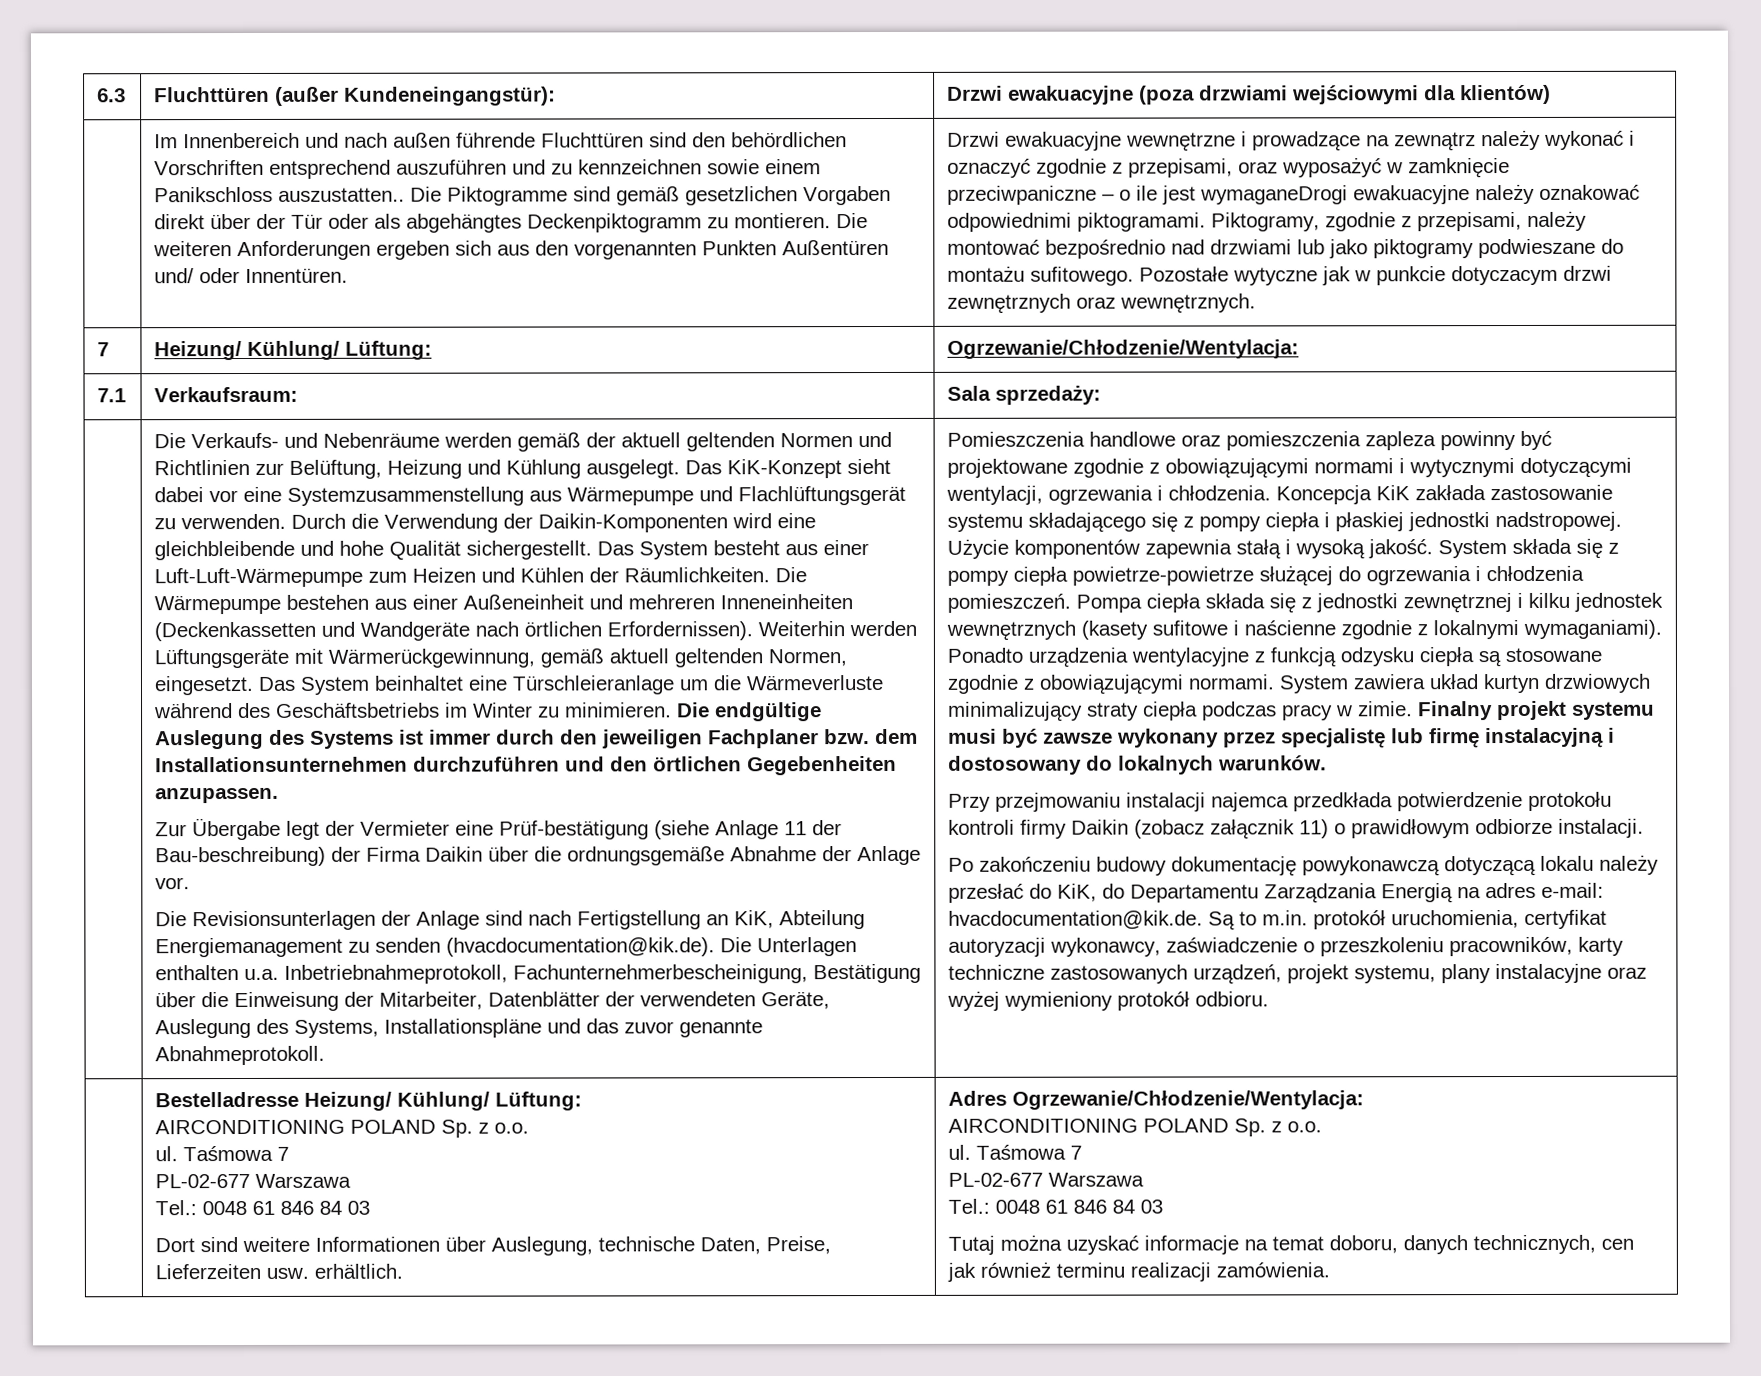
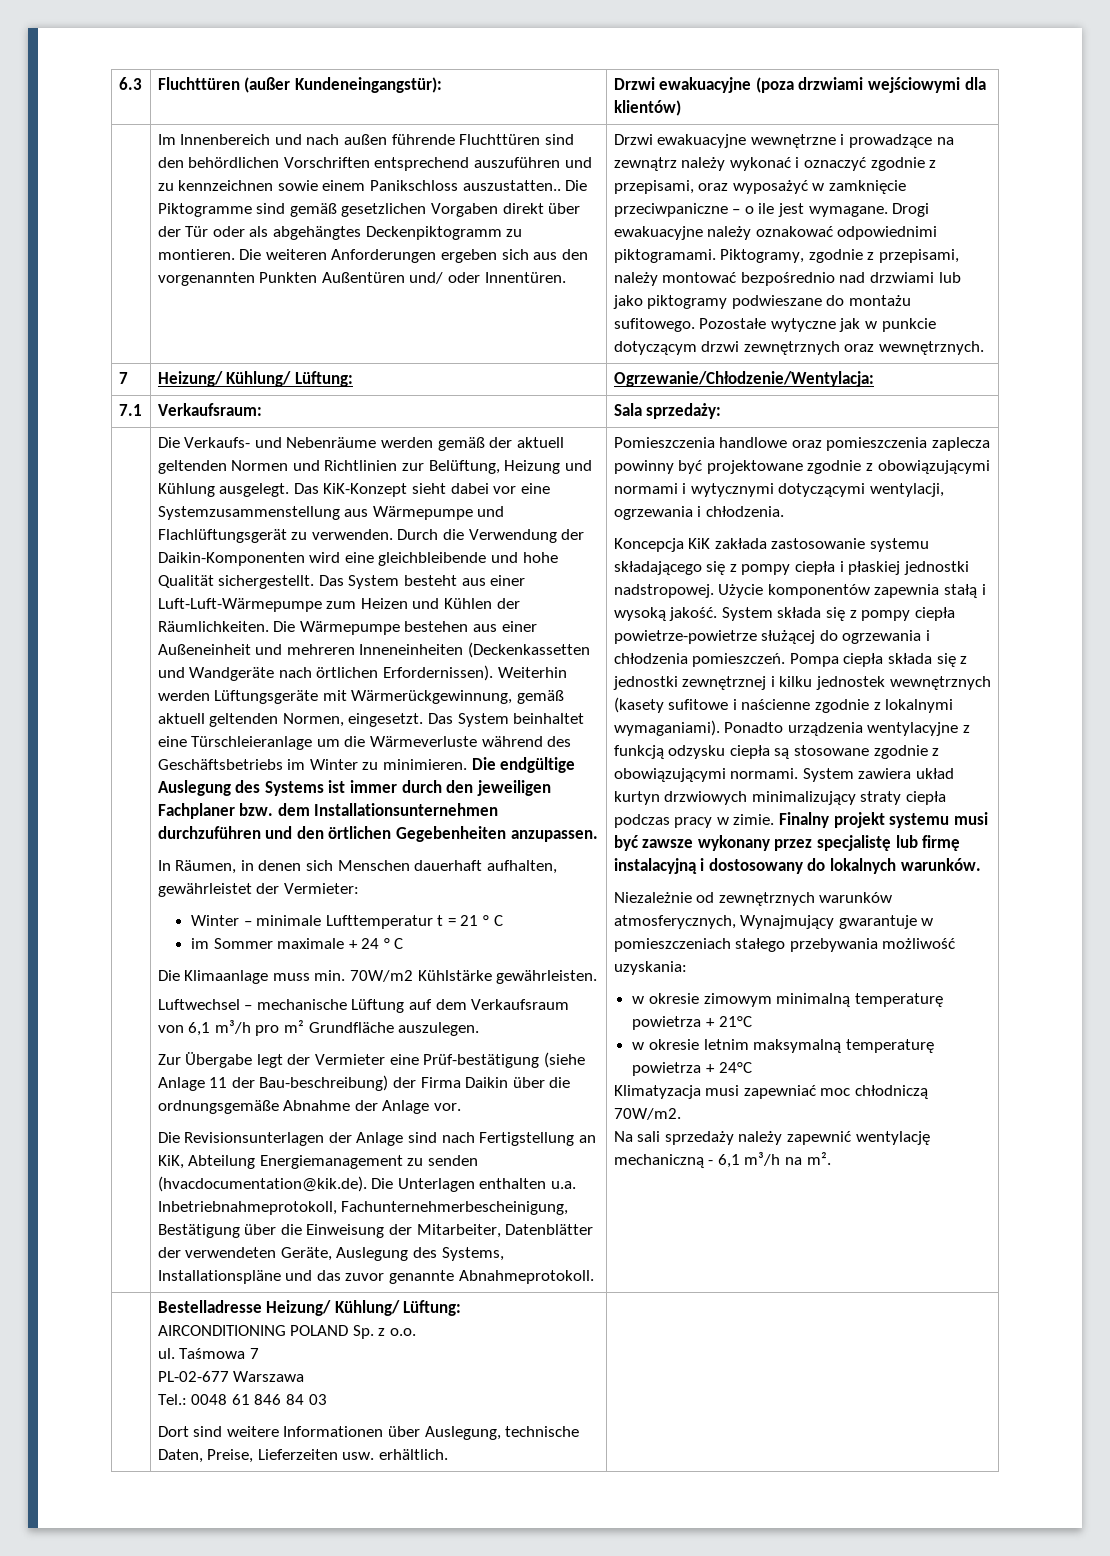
- Drzwi ewakuacyjne wewnętrzne i prowadzące na zewnątrz należy wykonać i oznaczyć zgodnie z przepisami, oraz wyposażyć w zamknięcie przeciwpaniczne – o ile jest wymaganeDrogi ewakuacyjne należy oznakować odpowiednimi piktogramami.
+ Drzwi ewakuacyjne wewnętrzne i prowadzące na zewnątrz należy wykonać i oznaczyć zgodnie z przepisami, oraz wyposażyć w zamknięcie przeciwpaniczne – o ile jest wymagane. Drogi ewakuacyjne należy oznakować odpowiednimi piktogramami.
- Pozostałe wytyczne jak w punkcie dotyczacym drzwi zewnętrznych oraz wewnętrznych.
+ Pozostałe wytyczne jak w punkcie dotyczącym drzwi zewnętrznych oraz wewnętrznych.
+ In Räumen, in denen sich Menschen dauerhaft aufhalten, gewährleistet der Vermieter:
+ Winter – minimale Lufttemperatur t = 21 ° C
+ im Sommer maximale + 24 ° C
+ Die Klimaanlage muss min. 70W/m2 Kühlstärke gewährleisten.
+ Luftwechsel – mechanische Lüftung auf dem Verkaufsraum von 6,1 m³/h pro m² Grundfläche auszulegen.
- Pomieszczenia handlowe oraz pomieszczenia zapleza powinny być projektowane zgodnie z obowiązującymi normami i wytycznymi dotyczącymi wentylacji, ogrzewania i chłodzenia. Koncepcja KiK zakłada zastosowanie systemu składającego się z pompy ciepła i płaskiej jednostki nadstropowej.
+ Pomieszczenia handlowe oraz pomieszczenia zaplecza powinny być projektowane zgodnie z obowiązującymi normami i wytycznymi dotyczącymi wentylacji, ogrzewania i chłodzenia.
+ Koncepcja KiK zakłada zastosowanie systemu składającego się z pompy ciepła i płaskiej jednostki nadstropowej.
- Przy przejmowaniu instalacji najemca przedkłada potwierdzenie protokołu kontroli firmy Daikin (zobacz załącznik 11) o prawidłowym odbiorze instalacji.
- Po zakończeniu budowy dokumentację powykonawczą dotyczącą lokalu należy przesłać do KiK, do Departamentu Zarządzania Energią na adres e-mail: hvacdocumentation@kik.de. Są to m.in. protokół uruchomienia, certyfikat autoryzacji wykonawcy, zaświadczenie o przeszkoleniu pracowników, karty techniczne zastosowanych urządzeń, projekt systemu, plany instalacyjne oraz wyżej wymieniony protokół odbioru.
+ Niezależnie od zewnętrznych warunków atmosferycznych, Wynajmujący gwarantuje w pomieszczeniach stałego przebywania możliwość uzyskania:
+ w okresie zimowym minimalną temperaturę powietrza + 21°C
+ w okresie letnim maksymalną temperaturę powietrza + 24°C
+ Klimatyzacja musi zapewniać moc chłodniczą 70W/m2.
+ Na sali sprzedaży należy zapewnić wentylację mechaniczną - 6,1 m³/h na m².
- Adres Ogrzewanie/Chłodzenie/Wentylacja:
- AIRCONDITIONING POLAND Sp. z o.o.
- ul. Taśmowa 7
- PL-02-677 Warszawa
- Tel.: 0048 61 846 84 03
- Tutaj można uzyskać informacje na temat doboru, danych technicznych, cen jak również terminu realizacji zamówienia.

